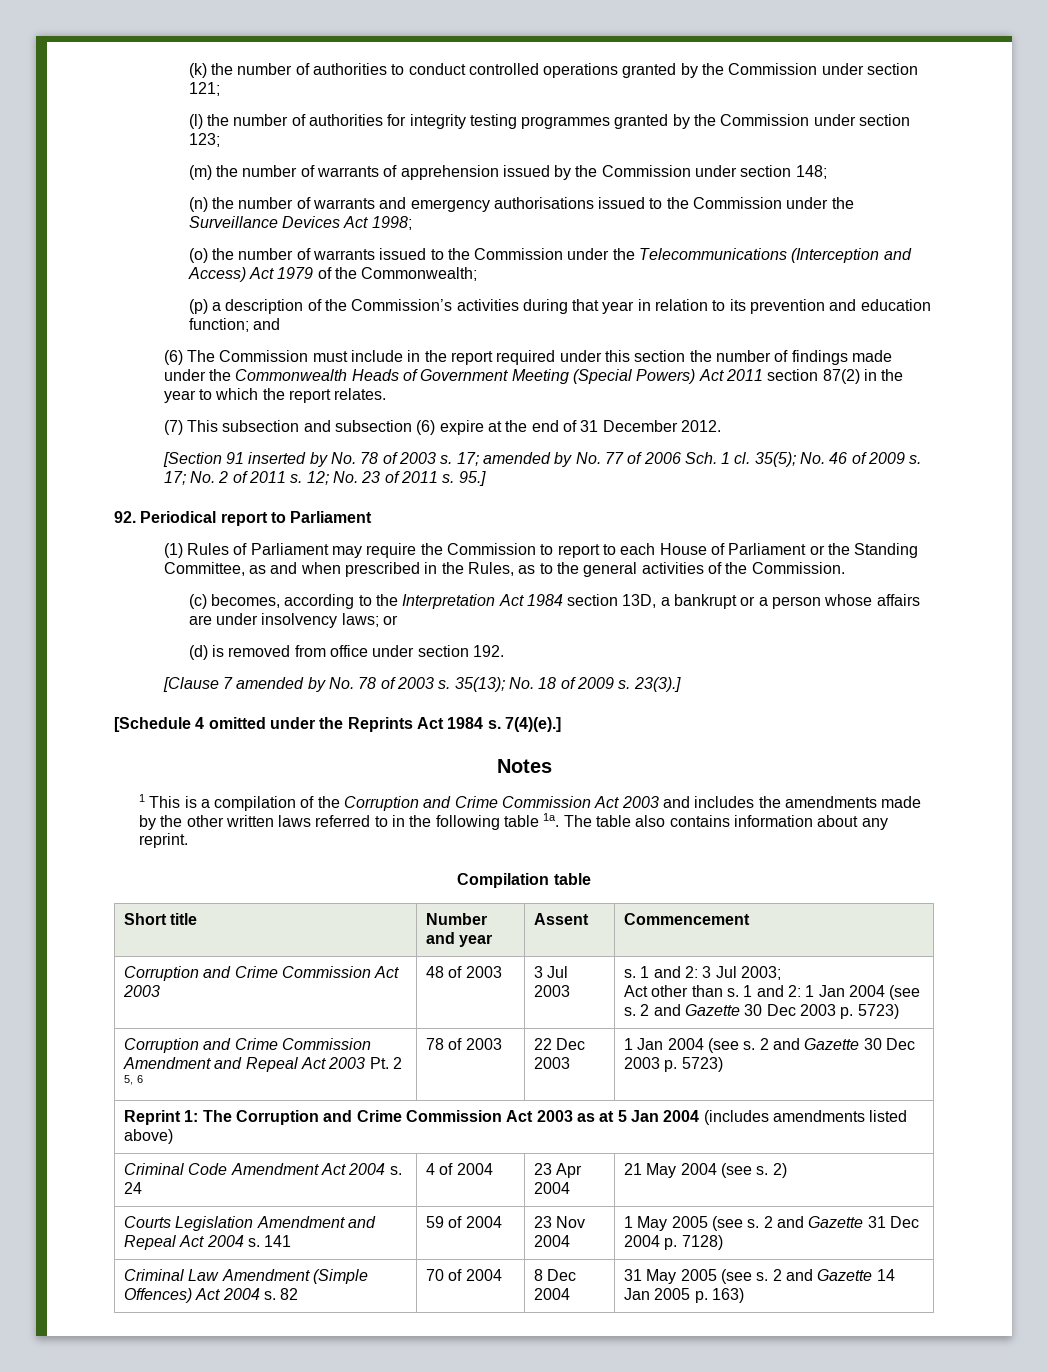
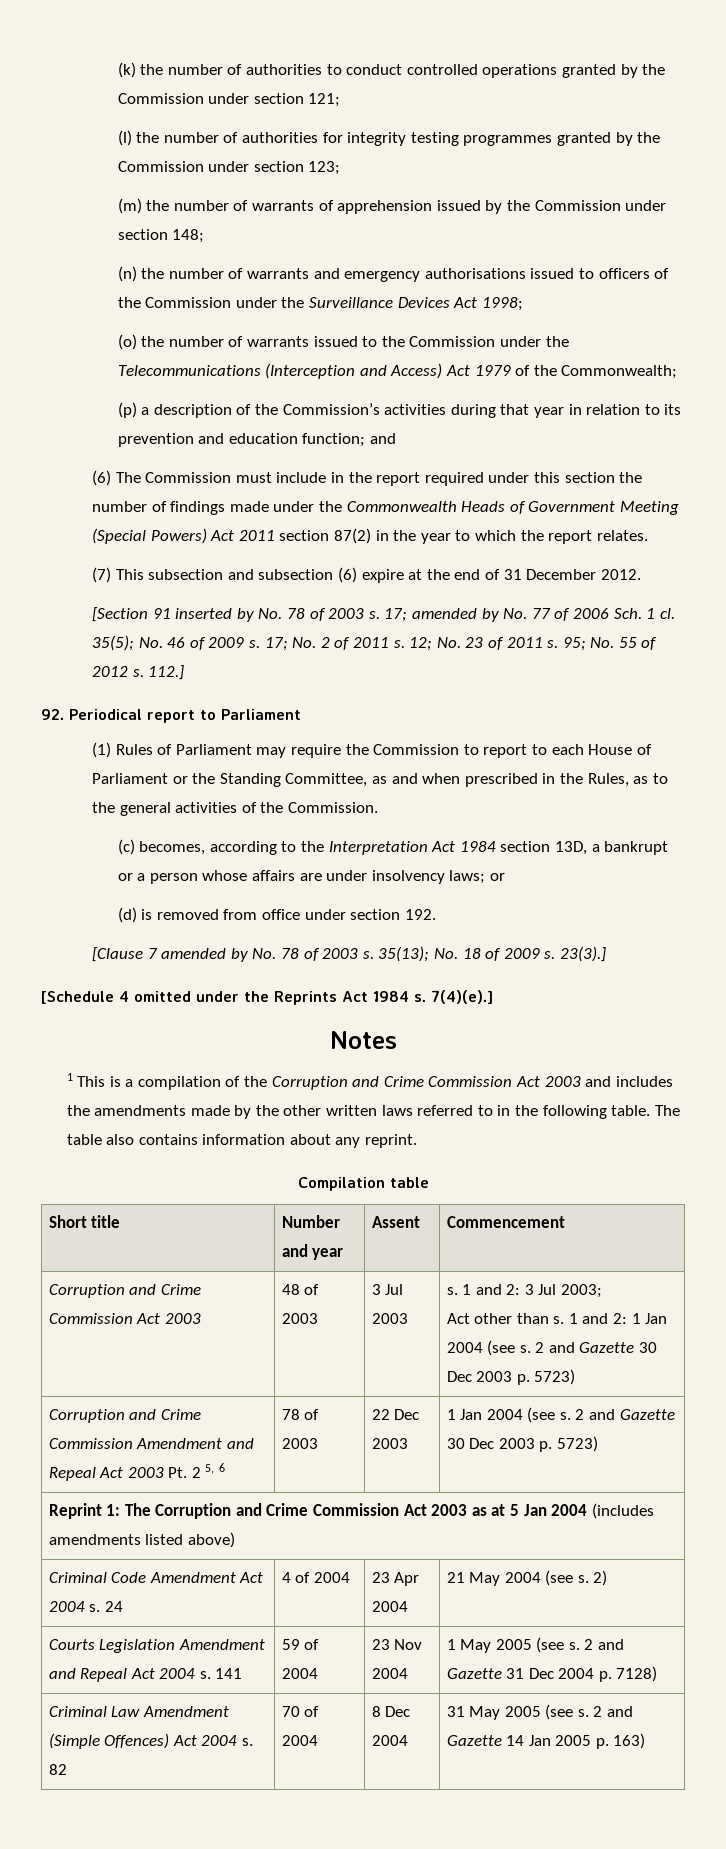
- (n) the number of warrants and emergency authorisations issued to the Commission under the Surveillance Devices Act 1998;
+ (n) the number of warrants and emergency authorisations issued to officers of the Commission under the Surveillance Devices Act 1998;
- 95.]
+ 95; No. 55 of 2012 s. 112.]
- 1 This is a compilation of the Corruption and Crime Commission Act 2003 and includes the amendments made by the other written laws referred to in the following table 1a.
+ 1 This is a compilation of the Corruption and Crime Commission Act 2003 and includes the amendments made by the other written laws referred to in the following table.

